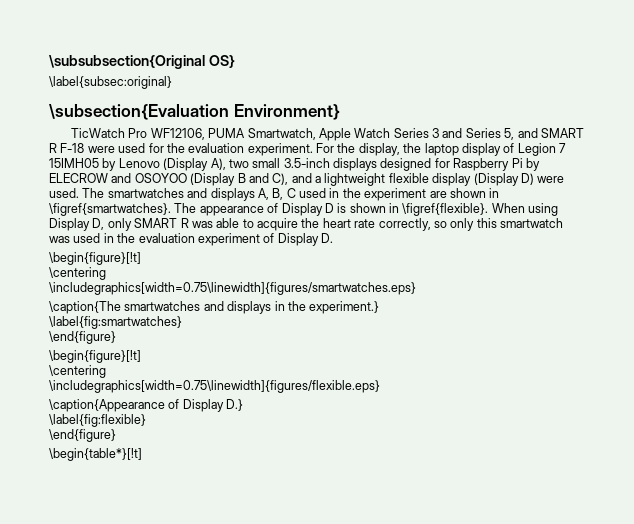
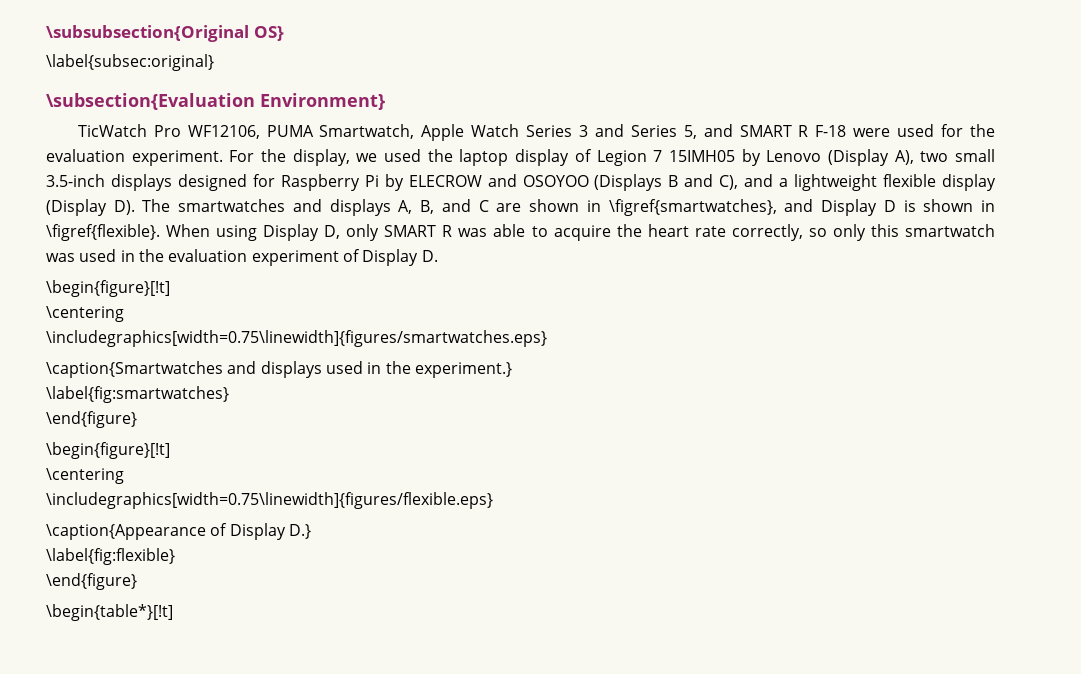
- For the display, the laptop display of Legion 7 15IMH05 by Lenovo (Display A), two small 3.5-inch displays designed for Raspberry Pi by ELECROW and OSOYOO (Display B and C), and a lightweight flexible display (Display D) were used. The smartwatches and displays A, B, C used in the experiment are shown in \figref{smartwatches}. The appearance of Display D is shown in \figref{flexible}.
+ For the display, we used the laptop display of Legion 7 15IMH05 by Lenovo (Display A), two small 3.5-inch displays designed for Raspberry Pi by ELECROW and OSOYOO (Displays B and C), and a lightweight flexible display (Display D). The smartwatches and displays A, B, and C are shown in \figref{smartwatches}, and Display D is shown in \figref{flexible}.
- \caption{The smartwatches and displays in the experiment.}
+ \caption{Smartwatches and displays used in the experiment.}

